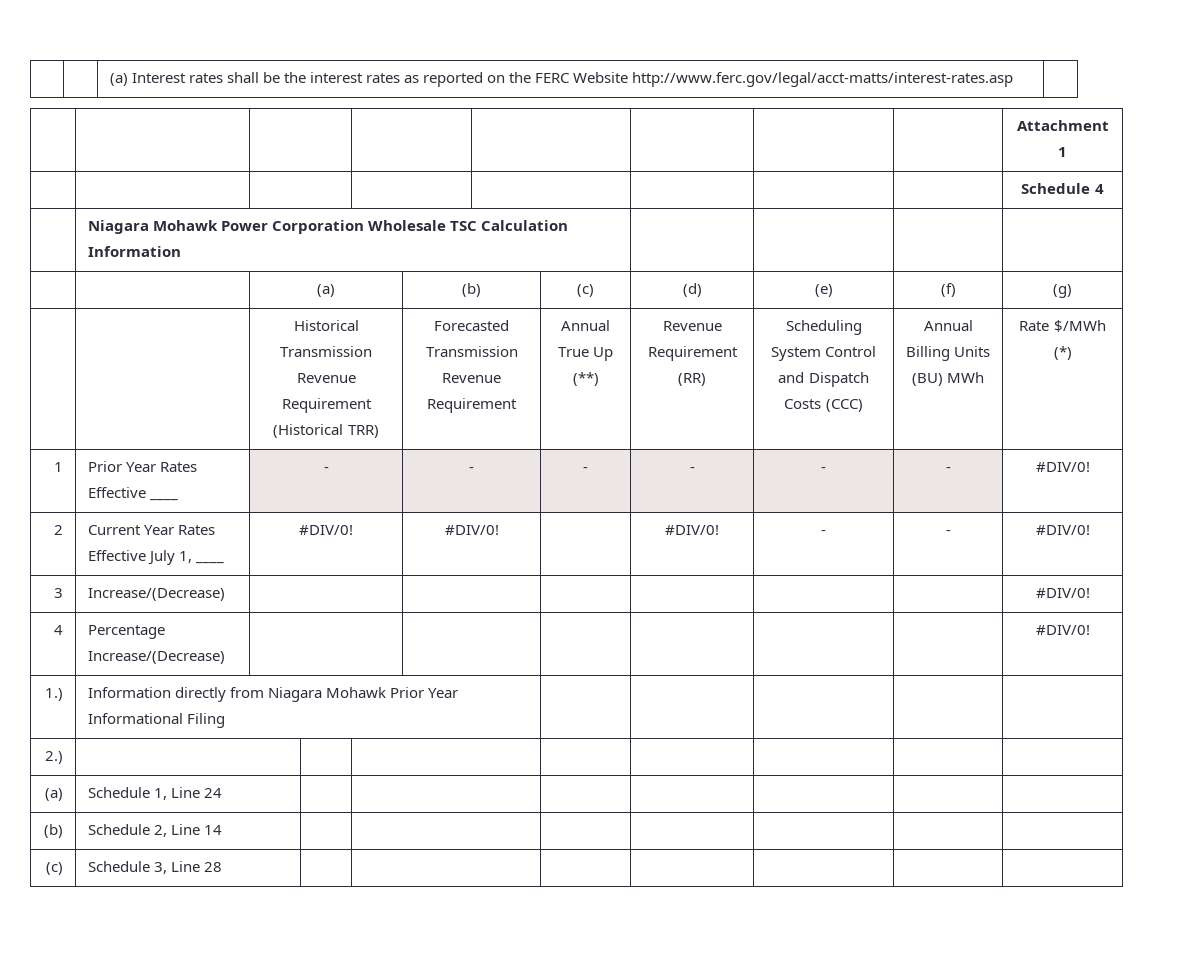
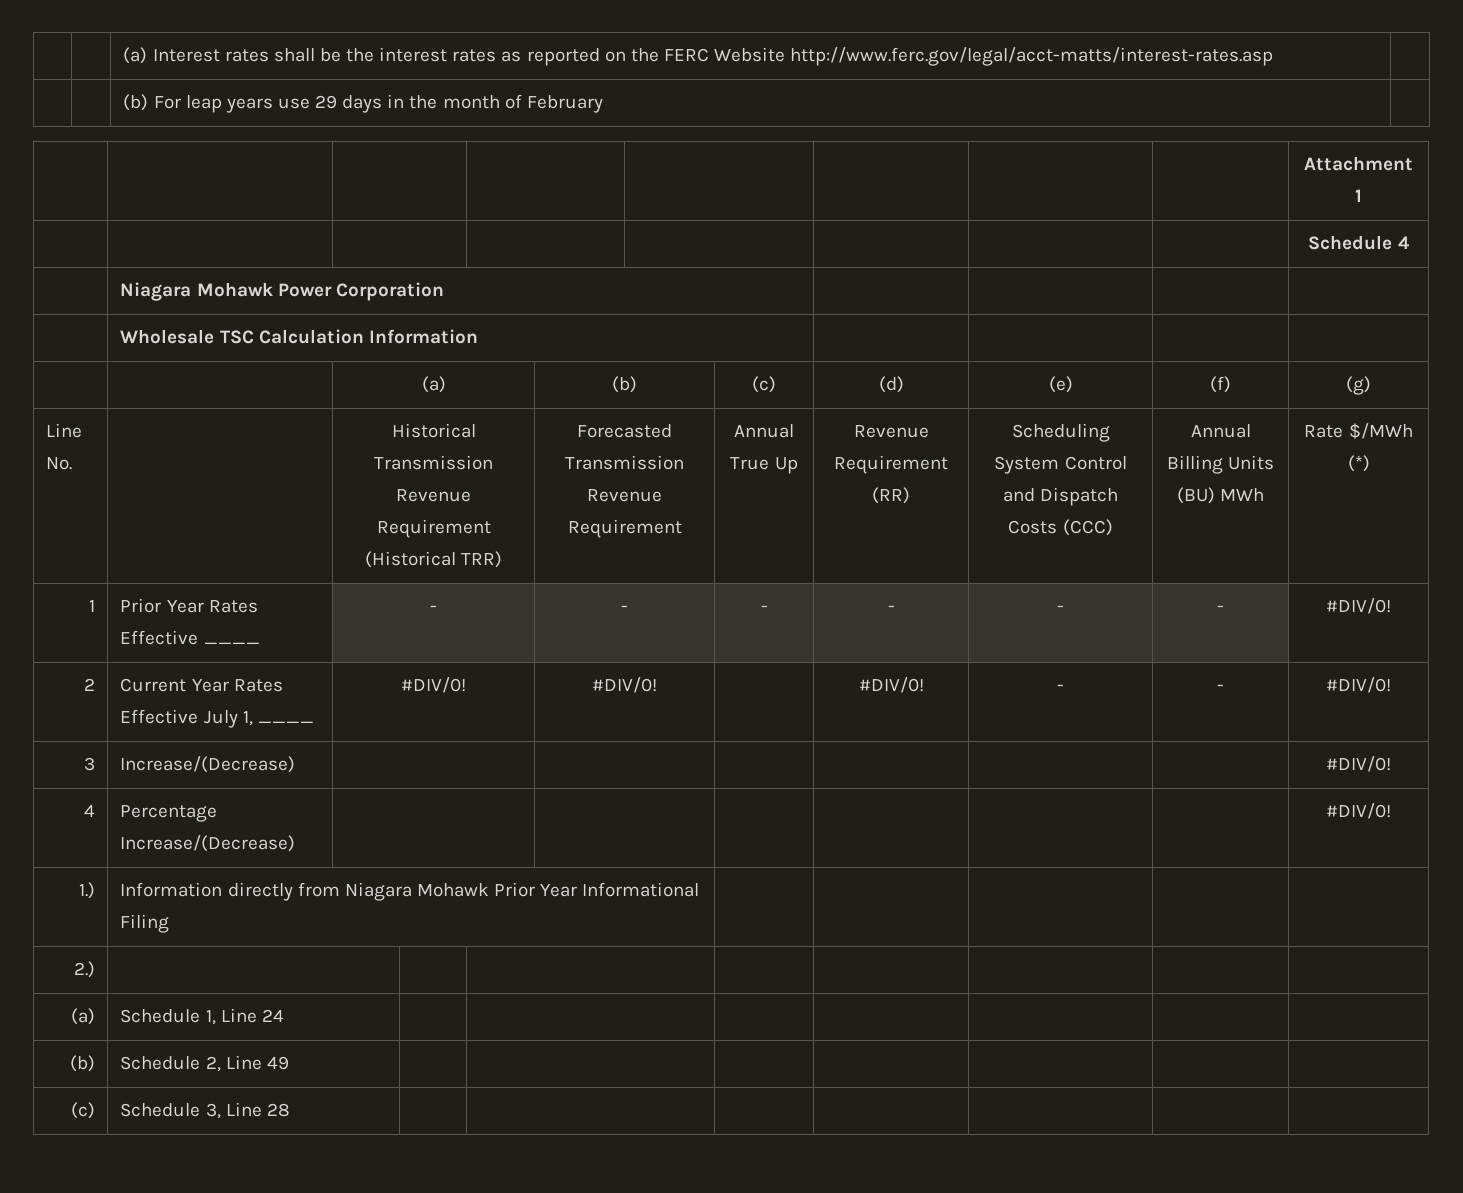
+ | | (b) For leap years use 29 days in the month of February |
- | Niagara Mohawk Power Corporation Wholesale TSC Calculation Information | | | |
+ | Niagara Mohawk Power Corporation | | | |
+ | Wholesale TSC Calculation Information | | | |
- | | Historical Transmission Revenue Requirement (Historical TRR) | Forecasted Transmission Revenue Requirement | Annual True Up (**) | Revenue Requirement (RR) | Scheduling System Control and Dispatch Costs (CCC) | Annual Billing Units (BU) MWh | Rate $/MWh (*)
+ Line No. | | Historical Transmission Revenue Requirement (Historical TRR) | Forecasted Transmission Revenue Requirement | Annual True Up | Revenue Requirement (RR) | Scheduling System Control and Dispatch Costs (CCC) | Annual Billing Units (BU) MWh | Rate $/MWh (*)
- (b) | Schedule 2, Line 14 | | | | | | |
+ (b) | Schedule 2, Line 49 | | | | | | |

